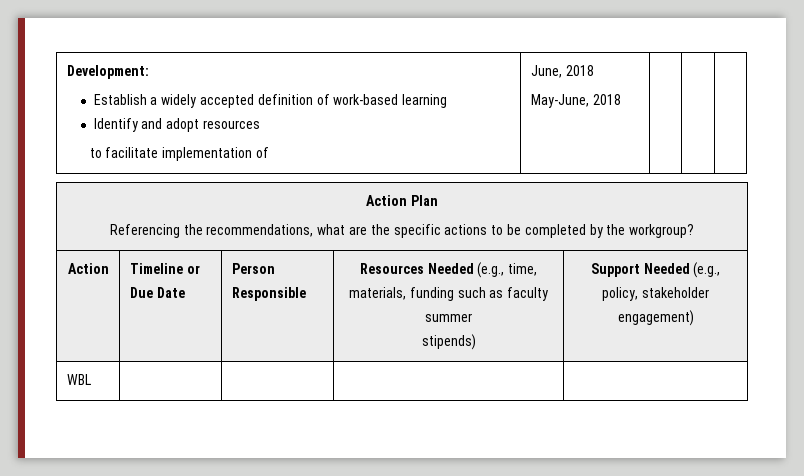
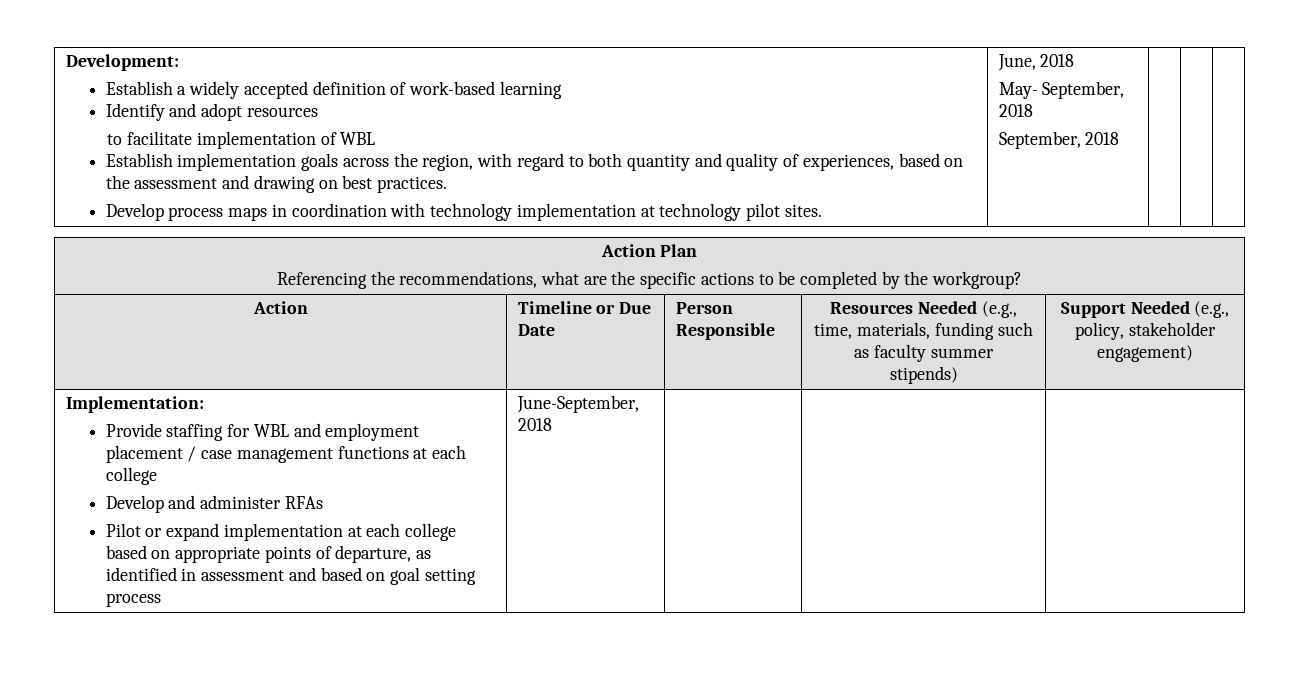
- to facilitate implementation of | June, 2018
- May-June, 2018
+ to facilitate implementation of WBL
+ Establish implementation goals across the region, with regard to both quantity and quality of experiences, based on the assessment and drawing on best practices.
+ Develop process maps in coordination with technology implementation at technology pilot sites. | June, 2018
+ May- September, 2018
+ September, 2018
- WBL
+ Implementation:
+ Provide staffing for WBL and employment placement / case management functions at each college
+ Develop and administer RFAs
+ Pilot or expand implementation at each college based on appropriate points of departure, as identified in assessment and based on goal setting process | June-September, 2018

